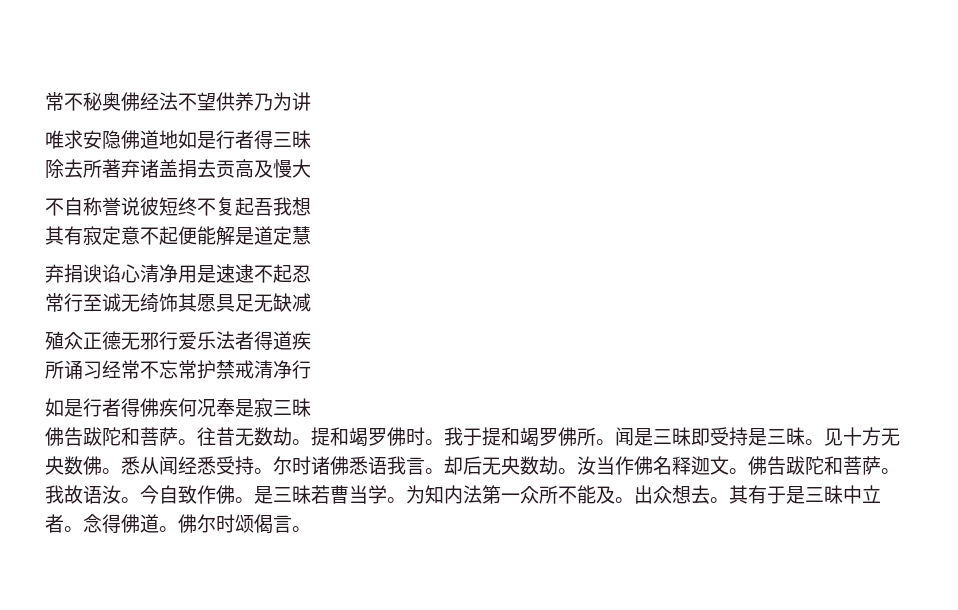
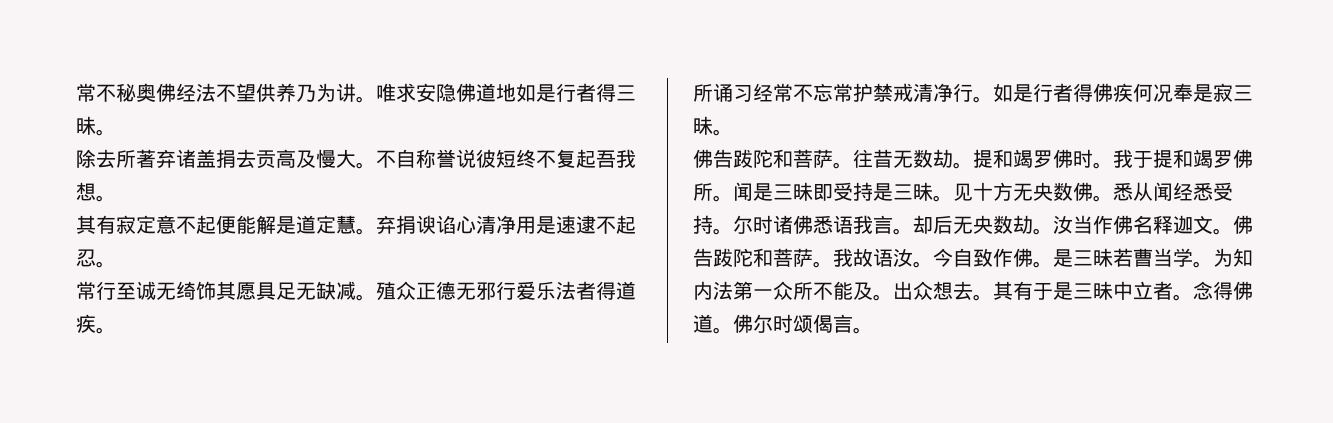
- 常不秘奥佛经法不望供养乃为讲
- 唯求安隐佛道地如是行者得三昧
+ 常不秘奥佛经法不望供养乃为讲。唯求安隐佛道地如是行者得三昧。
- 除去所著弃诸盖捐去贡高及慢大
- 不自称誉说彼短终不复起吾我想
+ 除去所著弃诸盖捐去贡高及慢大。不自称誉说彼短终不复起吾我想。
- 其有寂定意不起便能解是道定慧
- 弃捐谀谄心清净用是速逮不起忍
+ 其有寂定意不起便能解是道定慧。弃捐谀谄心清净用是速逮不起忍。
- 常行至诚无绮饰其愿具足无缺减
- 殖众正德无邪行爱乐法者得道疾
+ 常行至诚无绮饰其愿具足无缺减。殖众正德无邪行爱乐法者得道疾。
- 所诵习经常不忘常护禁戒清净行
- 如是行者得佛疾何况奉是寂三昧
+ 所诵习经常不忘常护禁戒清净行。如是行者得佛疾何况奉是寂三昧。

